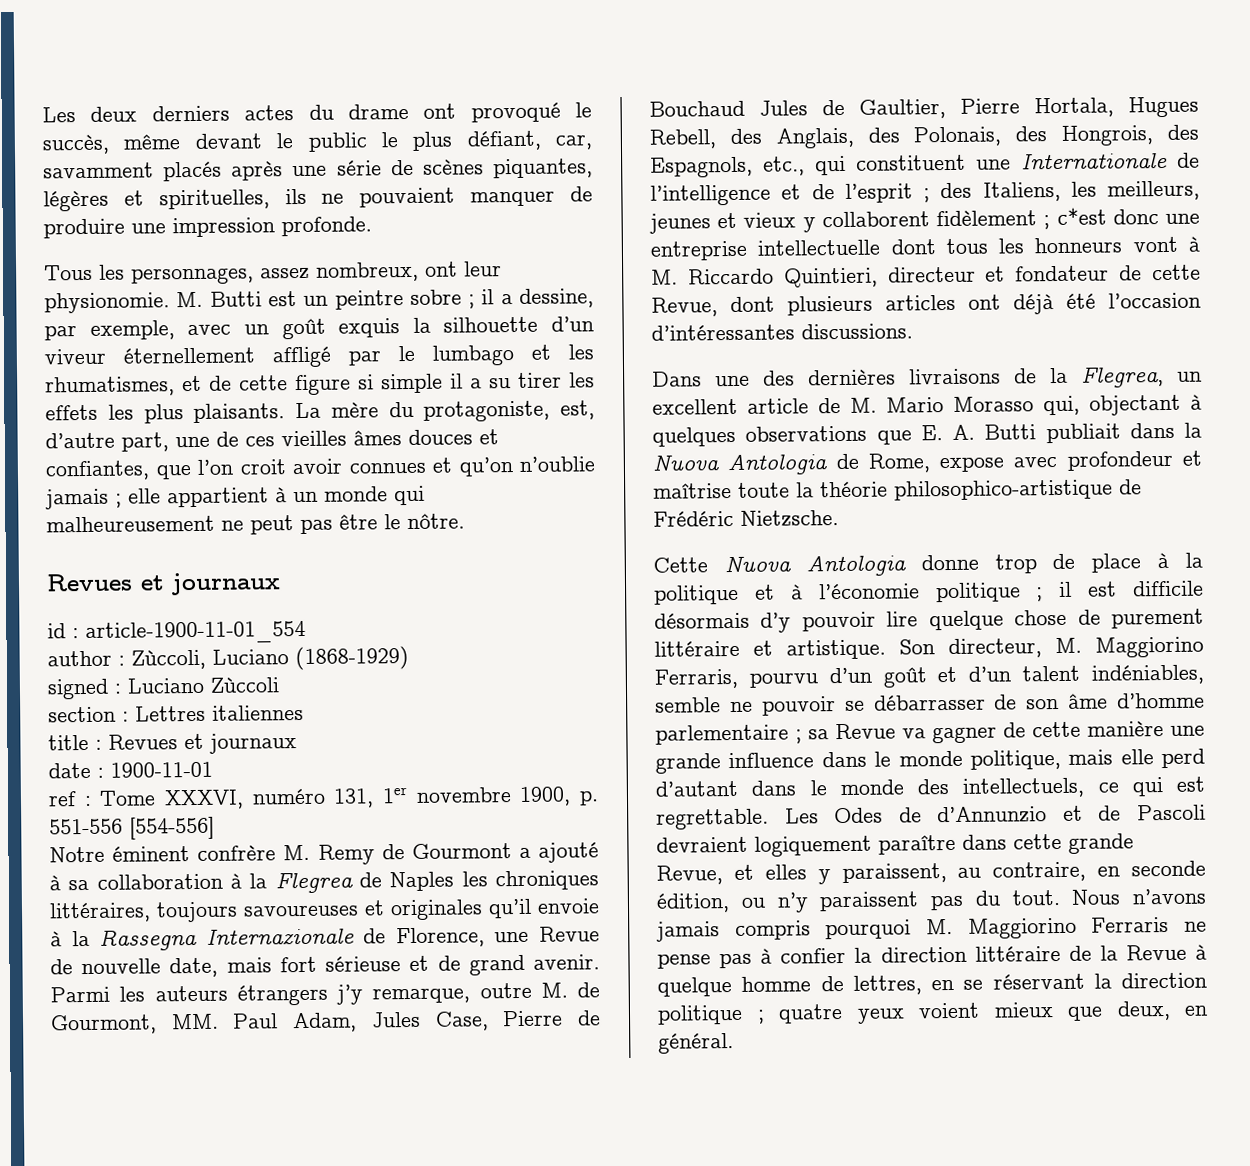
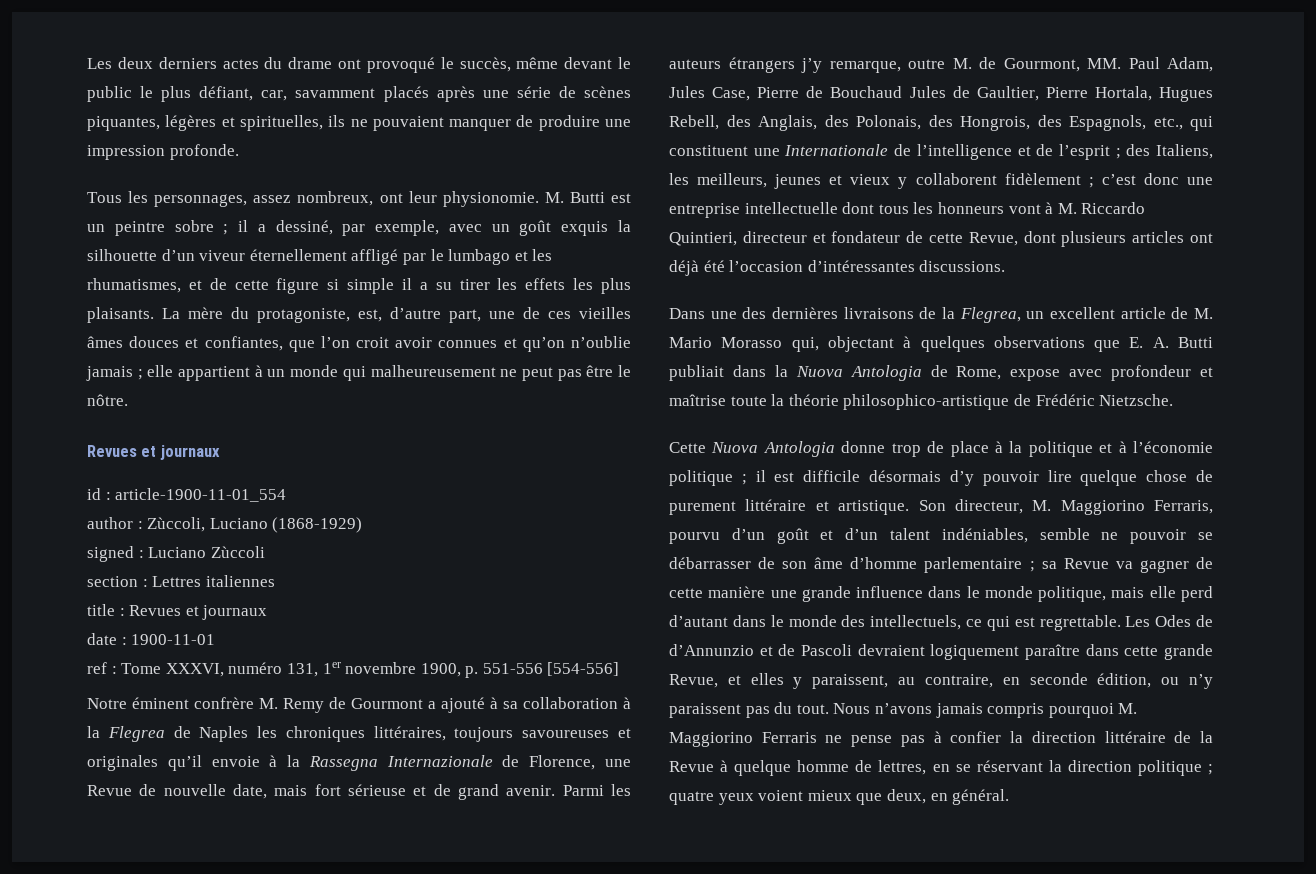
- M. Butti est un peintre sobre ; il a dessine, par exemple, avec un goût exquis la silhouette d’un viveur éternellement affligé par le lumbago et les rhumatismes, et de cette figure si simple il a su tirer les effets les plus plaisants.
+ M. Butti est un peintre sobre ; il a dessiné, par exemple, avec un goût exquis la silhouette d’un viveur éternellement affligé par le lumbago et les rhumatismes, et de cette figure si simple il a su tirer les effets les plus plaisants.
- c*est donc une entreprise intellectuelle dont tous les honneurs vont à M. Riccardo Quintieri, directeur et fondateur de cette Revue, dont plusieurs articles ont déjà été l’occasion d’intéressantes discussions.
+ c’est donc une entreprise intellectuelle dont tous les honneurs vont à M. Riccardo Quintieri, directeur et fondateur de cette Revue, dont plusieurs articles ont déjà été l’occasion d’intéressantes discussions.

